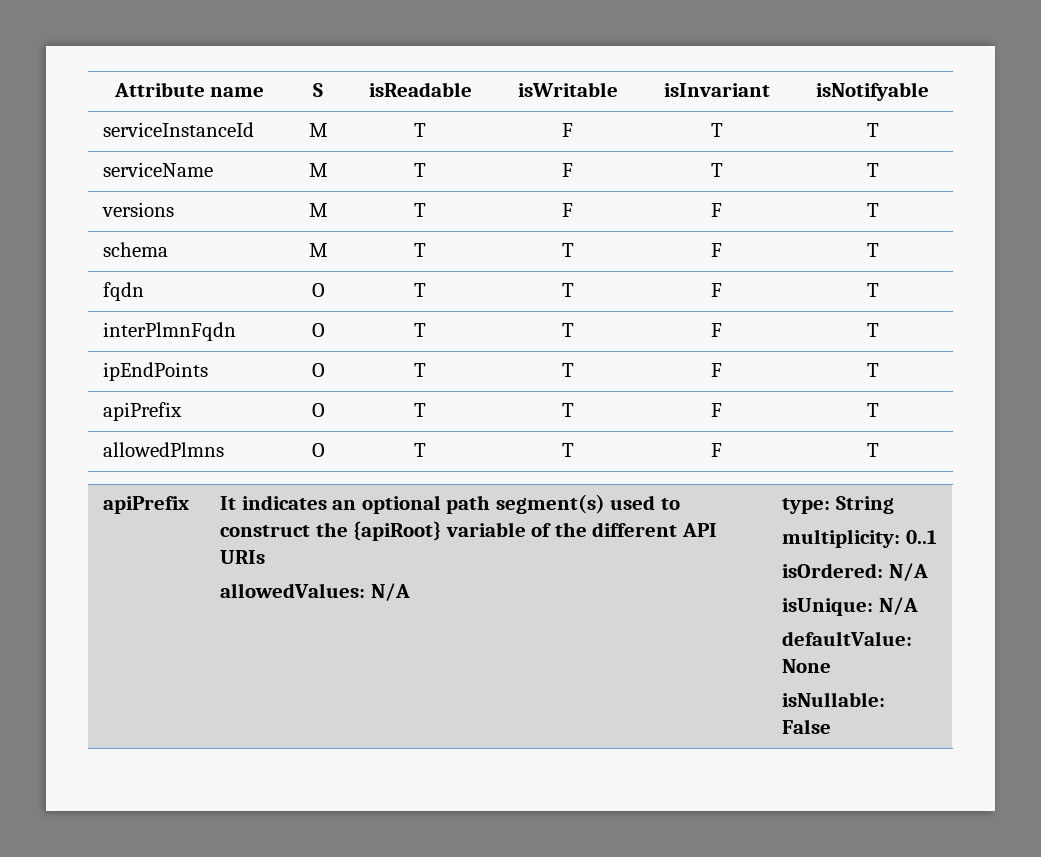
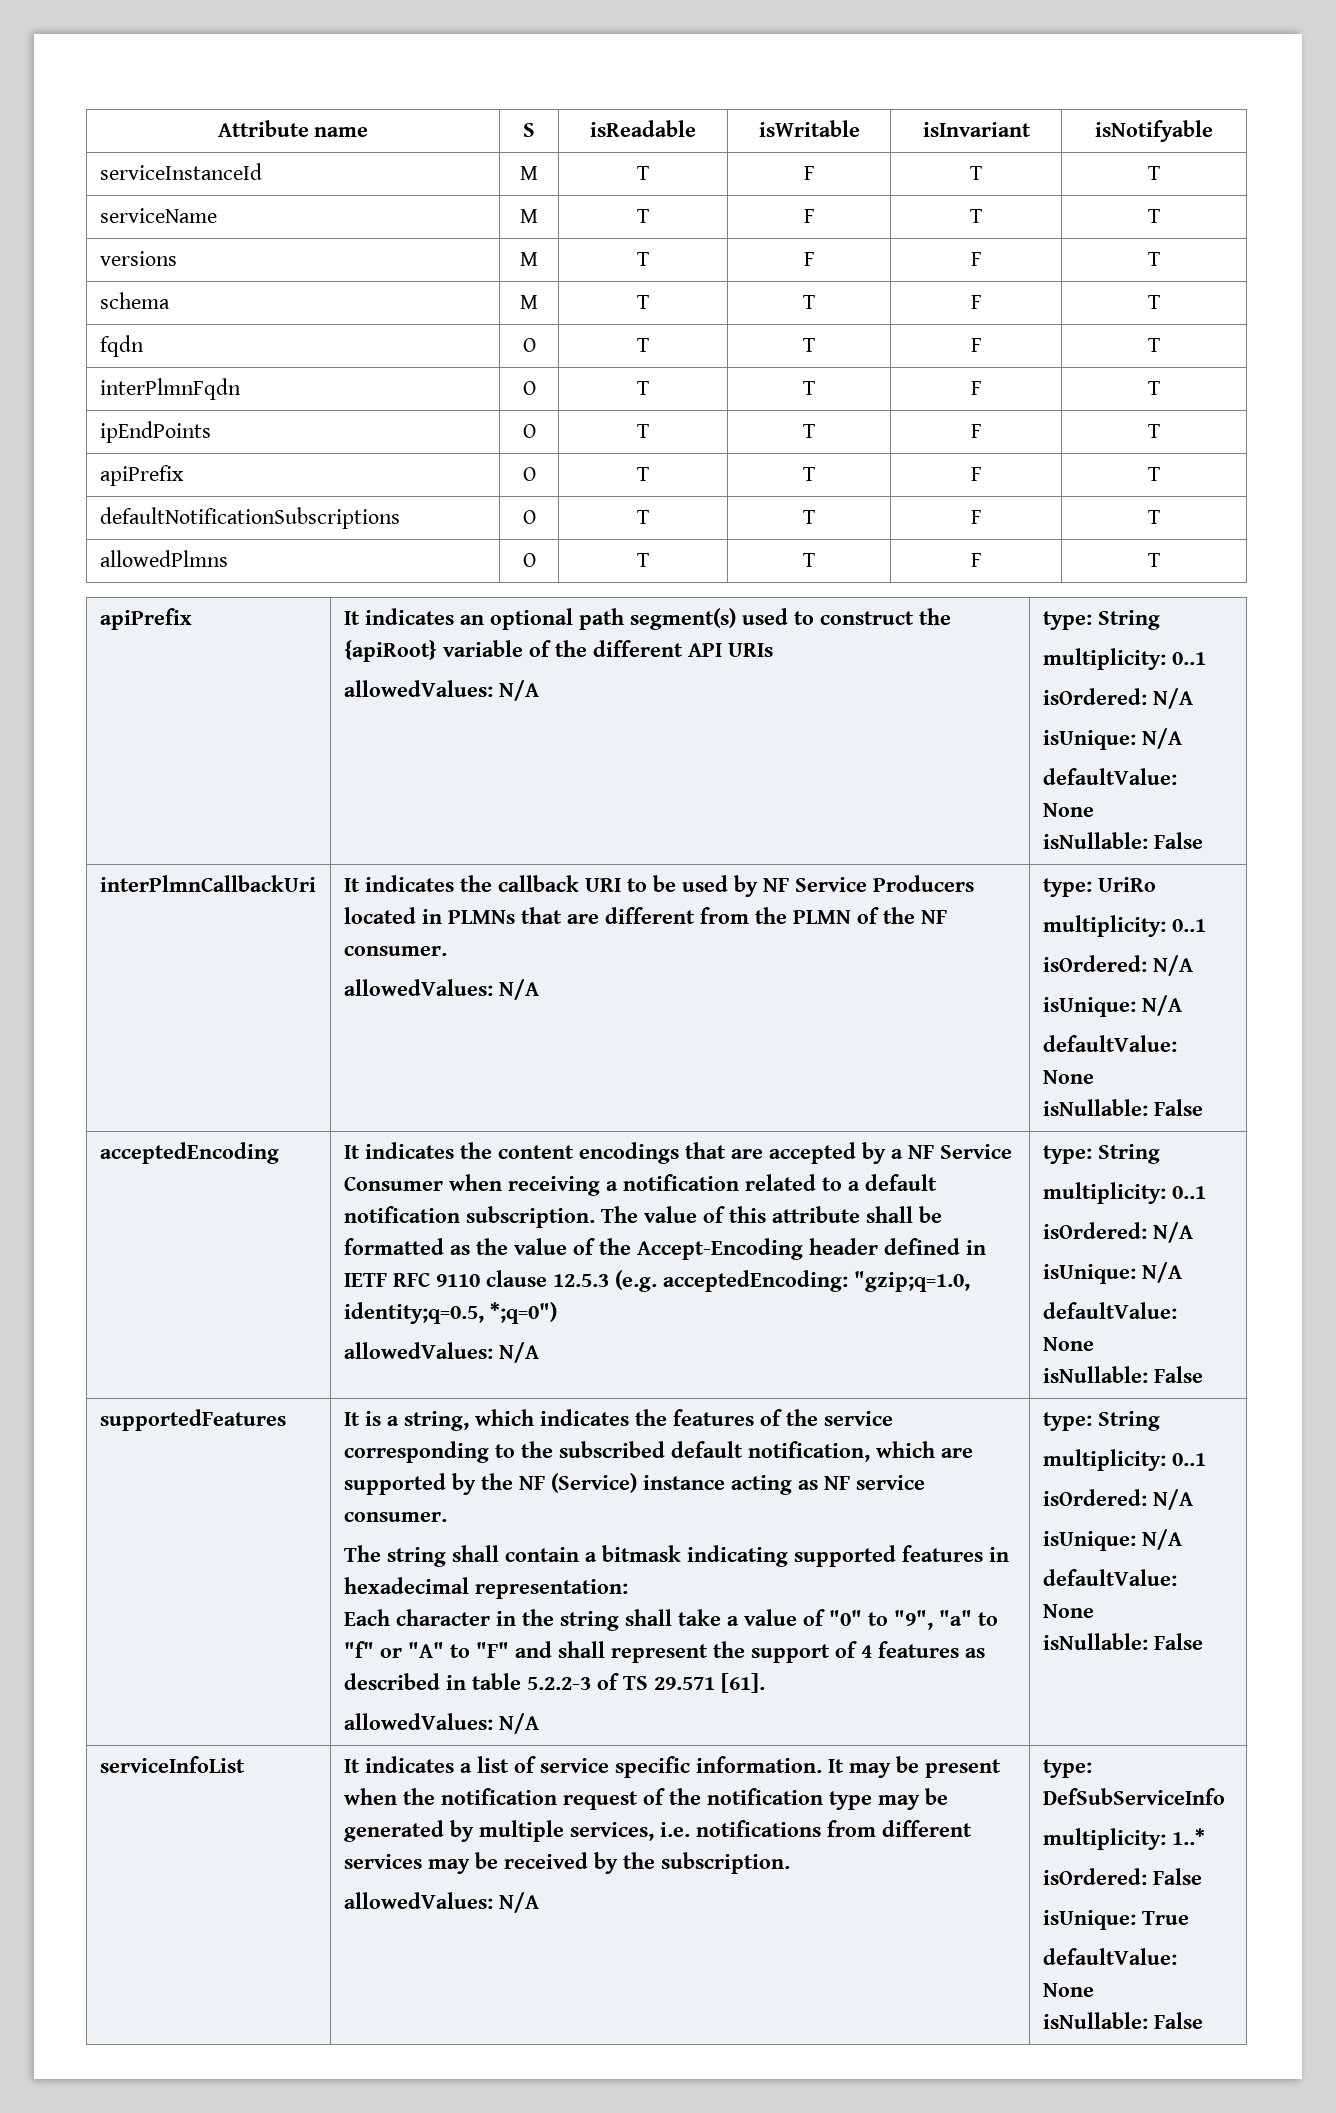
+ defaultNotificationSubscriptions | O | T | T | F | T
+ interPlmnCallbackUri | It indicates the callback URI to be used by NF Service Producers located in PLMNs that are different from the PLMN of the NF consumer.
+ allowedValues: N/A | type: UriRo
+ multiplicity: 0..1
+ isOrdered: N/A
+ isUnique: N/A
+ defaultValue: None
+ isNullable: False
+ acceptedEncoding | It indicates the content encodings that are accepted by a NF Service Consumer when receiving a notification related to a default notification subscription. The value of this attribute shall be formatted as the value of the Accept-Encoding header defined in IETF RFC 9110 clause 12.5.3 (e.g. acceptedEncoding: "gzip;q=1.0, identity;q=0.5, *;q=0")
+ allowedValues: N/A | type: String
+ multiplicity: 0..1
+ isOrdered: N/A
+ isUnique: N/A
+ defaultValue: None
+ isNullable: False
+ supportedFeatures | It is a string, which indicates the features of the service corresponding to the subscribed default notification, which are supported by the NF (Service) instance acting as NF service consumer.
+ The string shall contain a bitmask indicating supported features in hexadecimal representation:
+ Each character in the string shall take a value of "0" to "9", "a" to "f" or "A" to "F" and shall represent the support of 4 features as described in table 5.2.2-3 of TS 29.571 [61].
+ allowedValues: N/A | type: String
+ multiplicity: 0..1
+ isOrdered: N/A
+ isUnique: N/A
+ defaultValue: None
+ isNullable: False
+ serviceInfoList | It indicates a list of service specific information. It may be present when the notification request of the notification type may be generated by multiple services, i.e. notifications from different services may be received by the subscription.
+ allowedValues: N/A | type: DefSubServiceInfo
+ multiplicity: 1..*
+ isOrdered: False
+ isUnique: True
+ defaultValue: None
+ isNullable: False

